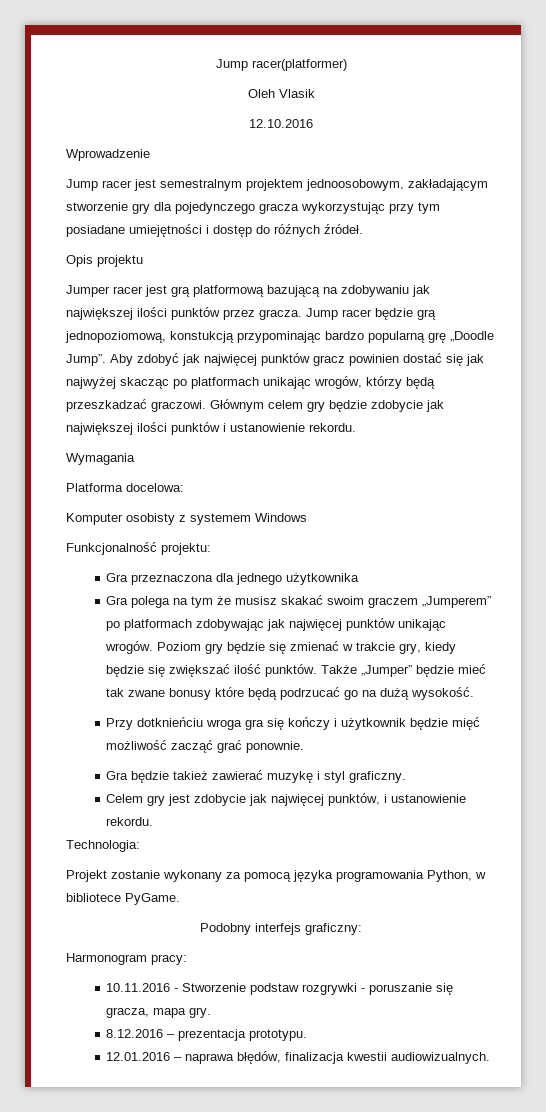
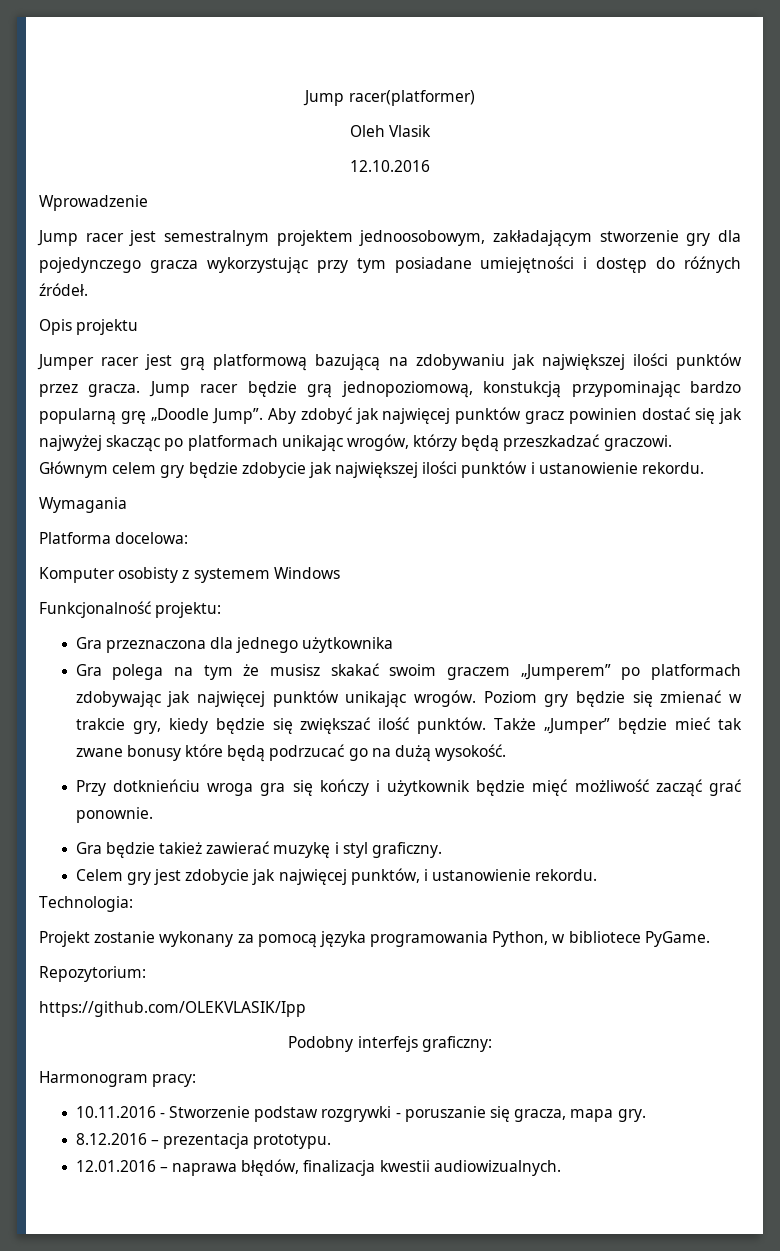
+ Repozytorium:
+ https://github.com/OLEKVLASIK/Ipp

